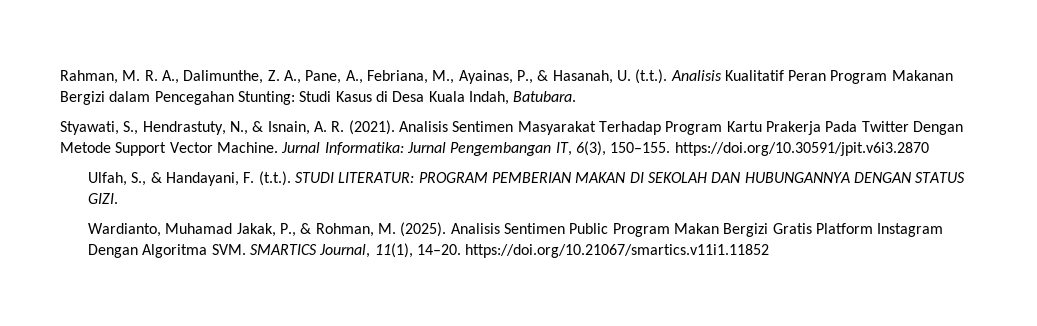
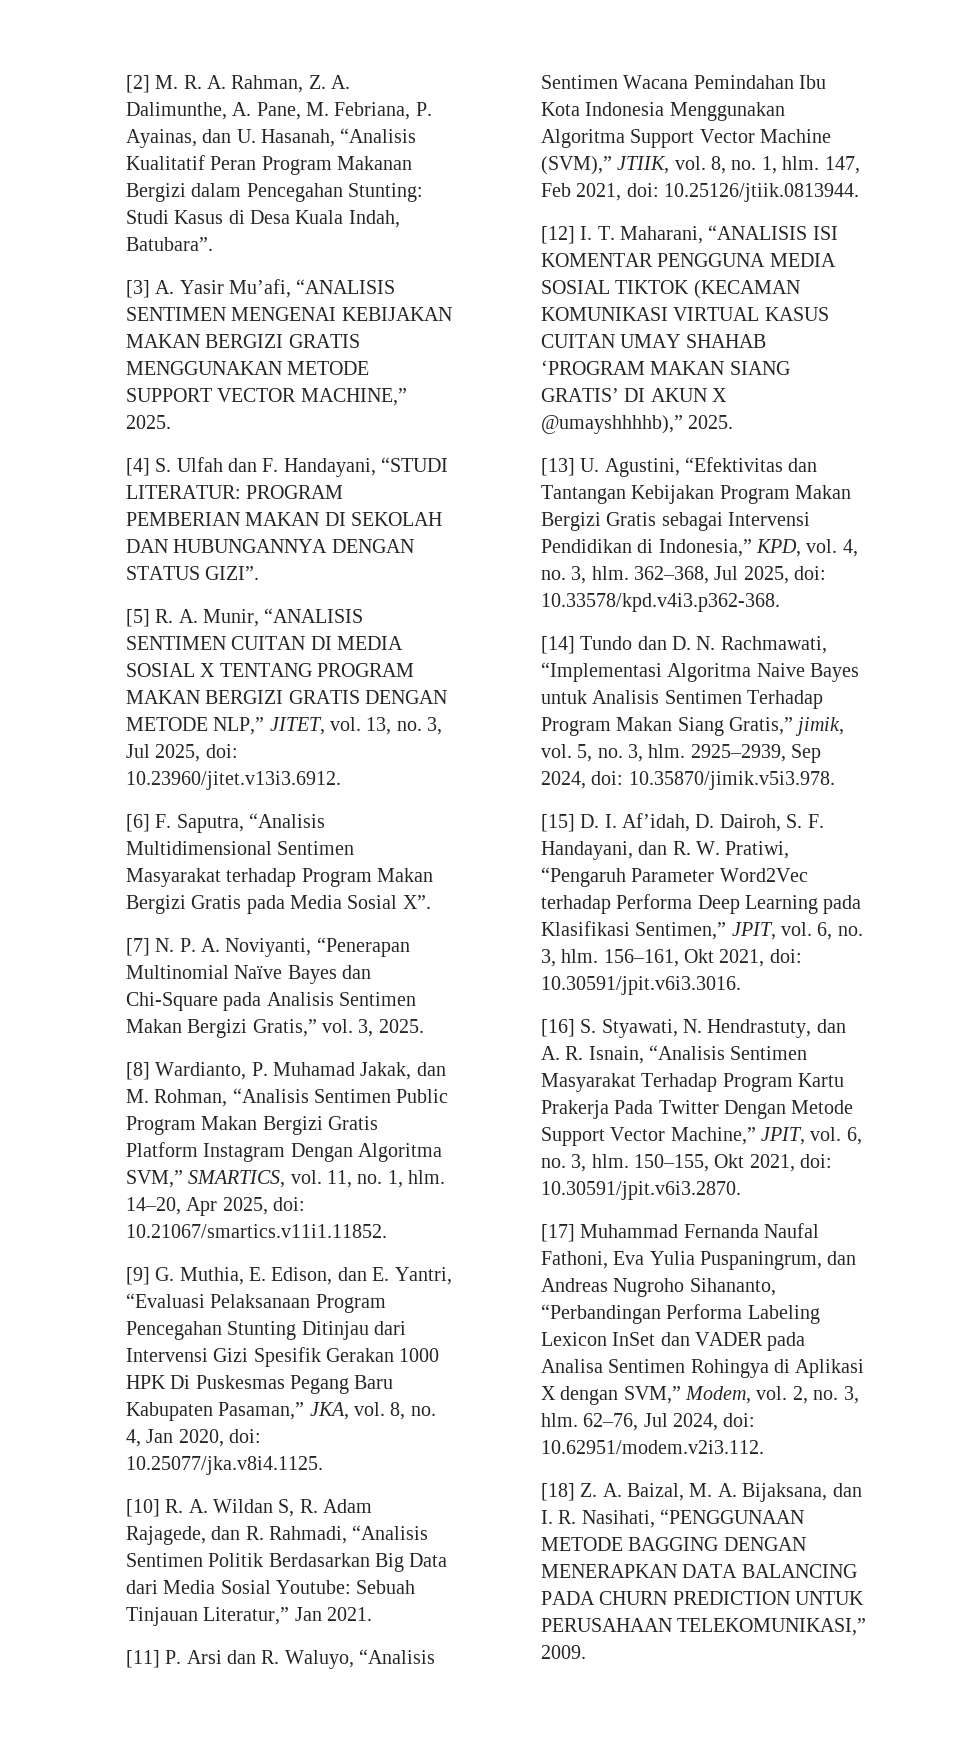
- Rahman, M. R. A., Dalimunthe, Z. A., Pane, A., Febriana, M., Ayainas, P., & Hasanah, U. (t.t.). Analisis Kualitatif Peran Program Makanan Bergizi dalam Pencegahan Stunting: Studi Kasus di Desa Kuala Indah, Batubara.
- Styawati, S., Hendrastuty, N., & Isnain, A. R. (2021). Analisis Sentimen Masyarakat Terhadap Program Kartu Prakerja Pada Twitter Dengan Metode Support Vector Machine. Jurnal Informatika: Jurnal Pengembangan IT, 6(3), 150–155. https://doi.org/10.30591/jpit.v6i3.2870
- Ulfah, S., & Handayani, F. (t.t.). STUDI LITERATUR: PROGRAM PEMBERIAN MAKAN DI SEKOLAH DAN HUBUNGANNYA DENGAN STATUS GIZI.
- Wardianto, Muhamad Jakak, P., & Rohman, M. (2025). Analisis Sentimen Public Program Makan Bergizi Gratis Platform Instagram Dengan Algoritma SVM. SMARTICS Journal, 11(1), 14–20. https://doi.org/10.21067/smartics.v11i1.11852
+ [2] M. R. A. Rahman, Z. A. Dalimunthe, A. Pane, M. Febriana, P. Ayainas, dan U. Hasanah, “Analisis Kualitatif Peran Program Makanan Bergizi dalam Pencegahan Stunting: Studi Kasus di Desa Kuala Indah, Batubara”.
+ [3] A. Yasir Mu’afi, “ANALISIS SENTIMEN MENGENAI KEBIJAKAN MAKAN BERGIZI GRATIS MENGGUNAKAN METODE SUPPORT VECTOR MACHINE,” 2025.
+ [4] S. Ulfah dan F. Handayani, “STUDI LITERATUR: PROGRAM PEMBERIAN MAKAN DI SEKOLAH DAN HUBUNGANNYA DENGAN STATUS GIZI”.
+ [5] R. A. Munir, “ANALISIS SENTIMEN CUITAN DI MEDIA SOSIAL X TENTANG PROGRAM MAKAN BERGIZI GRATIS DENGAN METODE NLP,” JITET, vol. 13, no. 3, Jul 2025, doi: 10.23960/jitet.v13i3.6912.
+ [6] F. Saputra, “Analisis Multidimensional Sentimen Masyarakat terhadap Program Makan Bergizi Gratis pada Media Sosial X”.
+ [7] N. P. A. Noviyanti, “Penerapan Multinomial Naïve Bayes dan Chi-Square pada Analisis Sentimen Makan Bergizi Gratis,” vol. 3, 2025.
+ [8] Wardianto, P. Muhamad Jakak, dan M. Rohman, “Analisis Sentimen Public Program Makan Bergizi Gratis Platform Instagram Dengan Algoritma SVM,” SMARTICS, vol. 11, no. 1, hlm. 14–20, Apr 2025, doi: 10.21067/smartics.v11i1.11852.
+ [9] G. Muthia, E. Edison, dan E. Yantri, “Evaluasi Pelaksanaan Program Pencegahan Stunting Ditinjau dari Intervensi Gizi Spesifik Gerakan 1000 HPK Di Puskesmas Pegang Baru Kabupaten Pasaman,” JKA, vol. 8, no. 4, Jan 2020, doi: 10.25077/jka.v8i4.1125.
+ [10] R. A. Wildan S, R. Adam Rajagede, dan R. Rahmadi, “Analisis Sentimen Politik Berdasarkan Big Data dari Media Sosial Youtube: Sebuah Tinjauan Literatur,” Jan 2021.
+ [11] P. Arsi dan R. Waluyo, “Analisis Sentimen Wacana Pemindahan Ibu Kota Indonesia Menggunakan Algoritma Support Vector Machine (SVM),” JTIIK, vol. 8, no. 1, hlm. 147, Feb 2021, doi: 10.25126/jtiik.0813944.
+ [12] I. T. Maharani, “ANALISIS ISI KOMENTAR PENGGUNA MEDIA SOSIAL TIKTOK (KECAMAN KOMUNIKASI VIRTUAL KASUS CUITAN UMAY SHAHAB ‘PROGRAM MAKAN SIANG GRATIS’ DI AKUN X @umayshhhhb),” 2025.
+ [13] U. Agustini, “Efektivitas dan Tantangan Kebijakan Program Makan Bergizi Gratis sebagai Intervensi Pendidikan di Indonesia,” KPD, vol. 4, no. 3, hlm. 362–368, Jul 2025, doi: 10.33578/kpd.v4i3.p362-368.
+ [14] Tundo dan D. N. Rachmawati, “Implementasi Algoritma Naive Bayes untuk Analisis Sentimen Terhadap Program Makan Siang Gratis,” jimik, vol. 5, no. 3, hlm. 2925–2939, Sep 2024, doi: 10.35870/jimik.v5i3.978.
+ [15] D. I. Af’idah, D. Dairoh, S. F. Handayani, dan R. W. Pratiwi, “Pengaruh Parameter Word2Vec terhadap Performa Deep Learning pada Klasifikasi Sentimen,” JPIT, vol. 6, no. 3, hlm. 156–161, Okt 2021, doi: 10.30591/jpit.v6i3.3016.
+ [16] S. Styawati, N. Hendrastuty, dan A. R. Isnain, “Analisis Sentimen Masyarakat Terhadap Program Kartu Prakerja Pada Twitter Dengan Metode Support Vector Machine,” JPIT, vol. 6, no. 3, hlm. 150–155, Okt 2021, doi: 10.30591/jpit.v6i3.2870.
+ [17] Muhammad Fernanda Naufal Fathoni, Eva Yulia Puspaningrum, dan Andreas Nugroho Sihananto, “Perbandingan Performa Labeling Lexicon InSet dan VADER pada Analisa Sentimen Rohingya di Aplikasi X dengan SVM,” Modem, vol. 2, no. 3, hlm. 62–76, Jul 2024, doi: 10.62951/modem.v2i3.112.
+ [18] Z. A. Baizal, M. A. Bijaksana, dan I. R. Nasihati, “PENGGUNAAN METODE BAGGING DENGAN MENERAPKAN DATA BALANCING PADA CHURN PREDICTION UNTUK PERUSAHAAN TELEKOMUNIKASI,” 2009.

